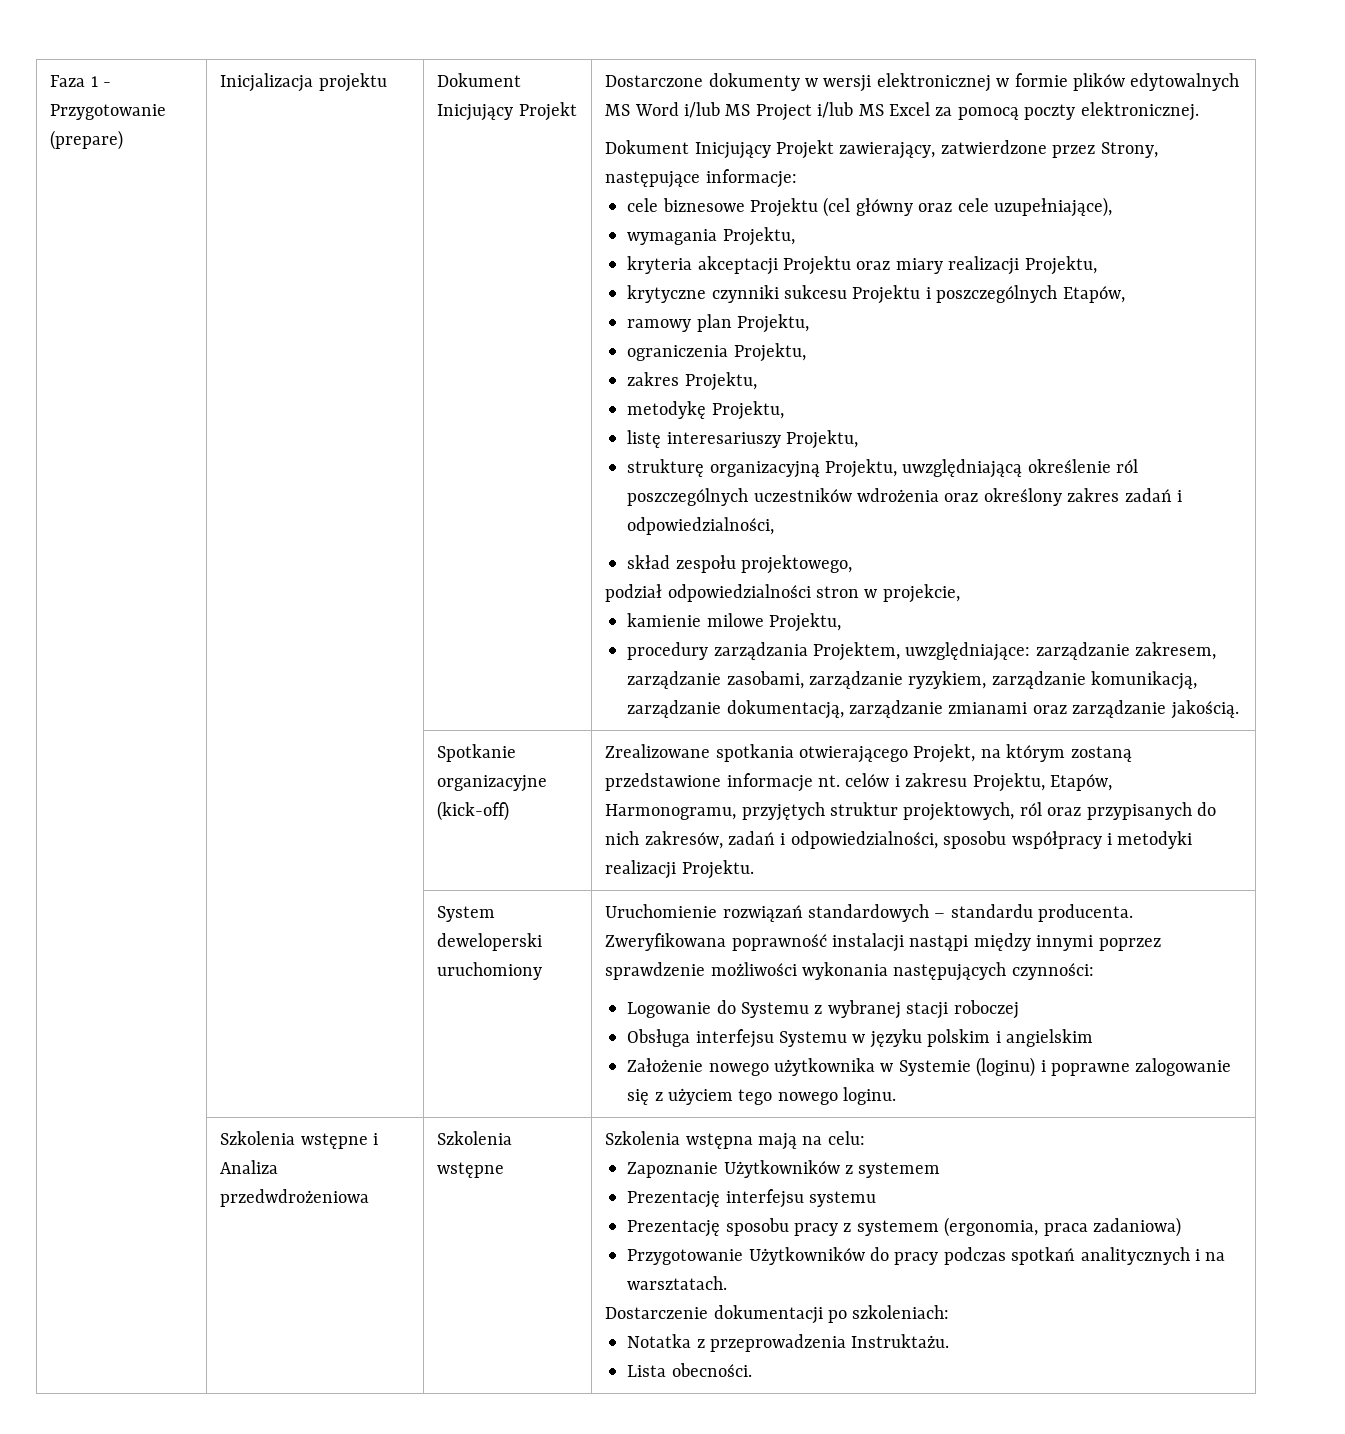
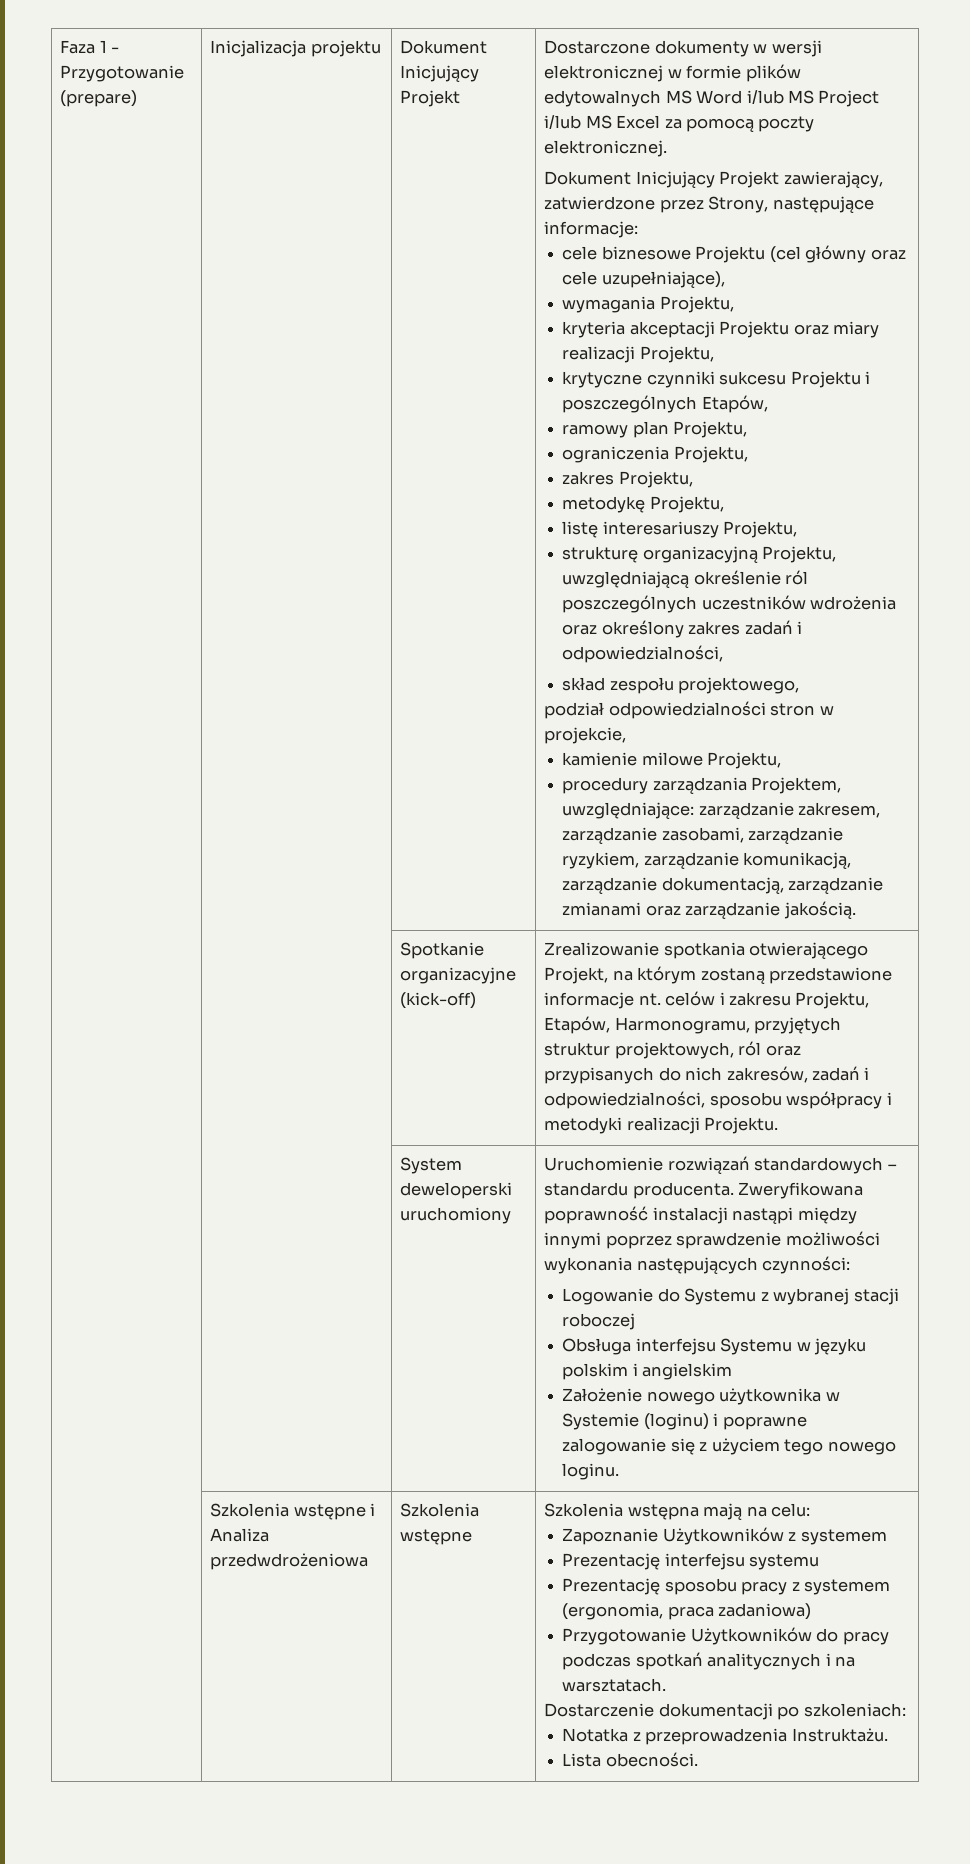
- | | Spotkanie organizacyjne (kick-off) | Zrealizowane spotkania otwierającego Projekt, na którym zostaną przedstawione informacje nt. celów i zakresu Projektu, Etapów, Harmonogramu, przyjętych struktur projektowych, ról oraz przypisanych do nich zakresów, zadań i odpowiedzialności, sposobu współpracy i metodyki realizacji Projektu.
+ | | Spotkanie organizacyjne (kick-off) | Zrealizowanie spotkania otwierającego Projekt, na którym zostaną przedstawione informacje nt. celów i zakresu Projektu, Etapów, Harmonogramu, przyjętych struktur projektowych, ról oraz przypisanych do nich zakresów, zadań i odpowiedzialności, sposobu współpracy i metodyki realizacji Projektu.

